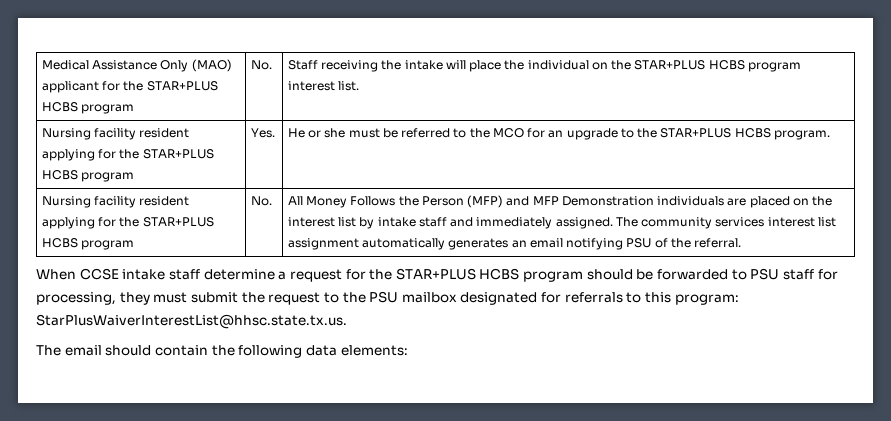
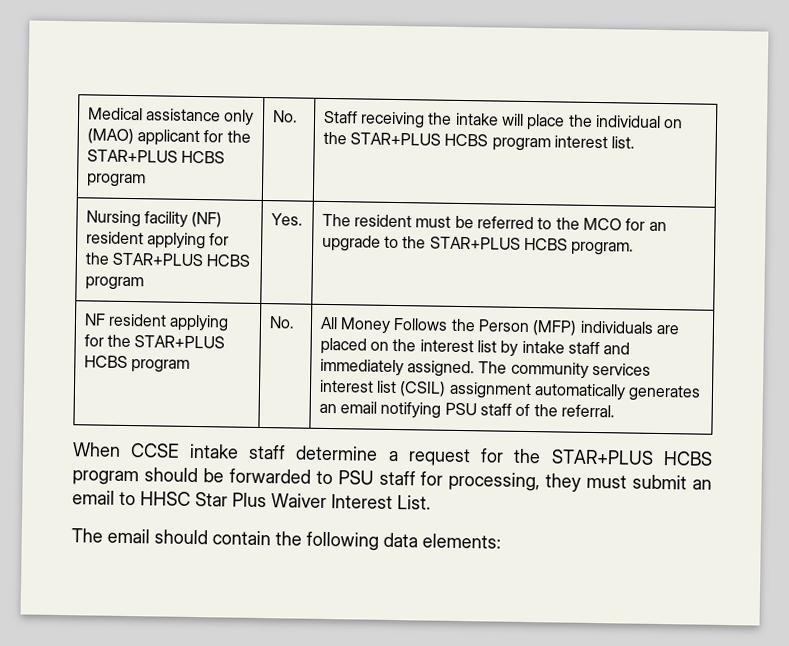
- Medical Assistance Only (MAO) applicant for the STAR+PLUS HCBS program | No. | Staff receiving the intake will place the individual on the STAR+PLUS HCBS program interest list.
+ Medical assistance only (MAO) applicant for the STAR+PLUS HCBS program | No. | Staff receiving the intake will place the individual on the STAR+PLUS HCBS program interest list.
- Nursing facility resident applying for the STAR+PLUS HCBS program | Yes. | He or she must be referred to the MCO for an upgrade to the STAR+PLUS HCBS program.
- Nursing facility resident applying for the STAR+PLUS HCBS program
+ Nursing facility (NF) resident applying for the STAR+PLUS HCBS program | Yes. | The resident must be referred to the MCO for an upgrade to the STAR+PLUS HCBS program.
+ NF resident applying for the STAR+PLUS HCBS program
- All Money Follows the Person (MFP) and MFP Demonstration individuals are placed on the interest list by intake staff and immediately assigned.
+ All Money Follows the Person (MFP) individuals are placed on the interest list by intake staff and immediately assigned.
- The community services interest list assignment automatically generates an email notifying PSU of the referral.
+ The community services interest list (CSIL) assignment automatically generates an email notifying PSU staff of the referral.
- When CCSE intake staff determine a request for the STAR+PLUS HCBS program should be forwarded to PSU staff for processing, they must submit the request to the PSU mailbox designated for referrals to this program: StarPlusWaiverInterestList@hhsc.state.tx.us.
+ When CCSE intake staff determine a request for the STAR+PLUS HCBS program should be forwarded to PSU staff for processing, they must submit an email to HHSC Star Plus Waiver Interest List.

